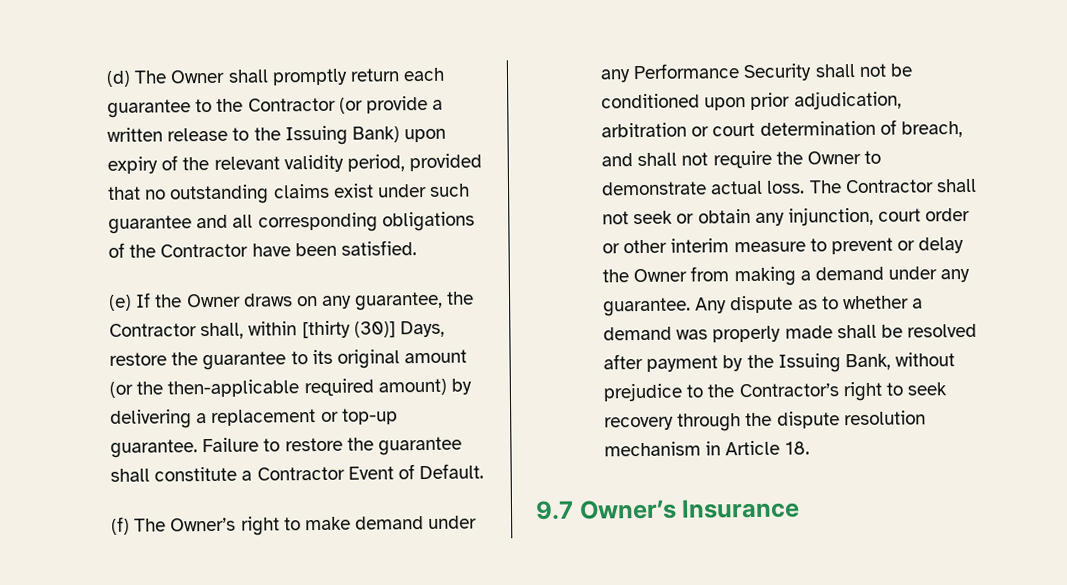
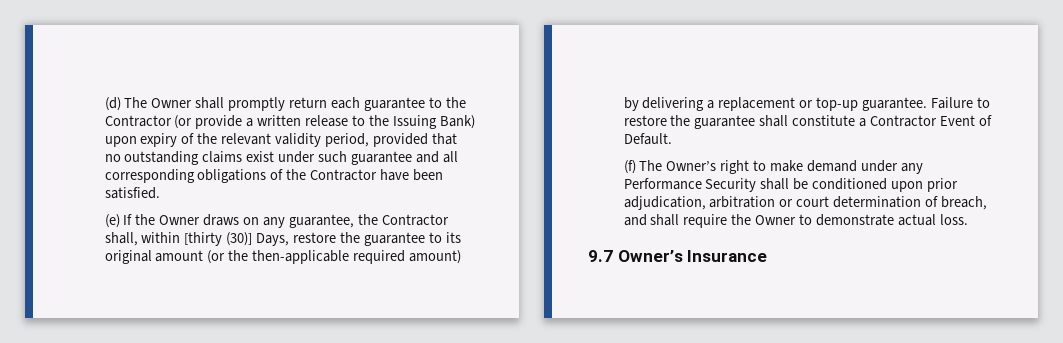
- (f) The Owner’s right to make demand under any Performance Security shall not be conditioned upon prior adjudication, arbitration or court determination of breach, and shall not require the Owner to demonstrate actual loss. The Contractor shall not seek or obtain any injunction, court order or other interim measure to prevent or delay the Owner from making a demand under any guarantee. Any dispute as to whether a demand was properly made shall be resolved after payment by the Issuing Bank, without prejudice to the Contractor’s right to seek recovery through the dispute resolution mechanism in Article 18.
+ (f) The Owner’s right to make demand under any Performance Security shall be conditioned upon prior adjudication, arbitration or court determination of breach, and shall require the Owner to demonstrate actual loss.

